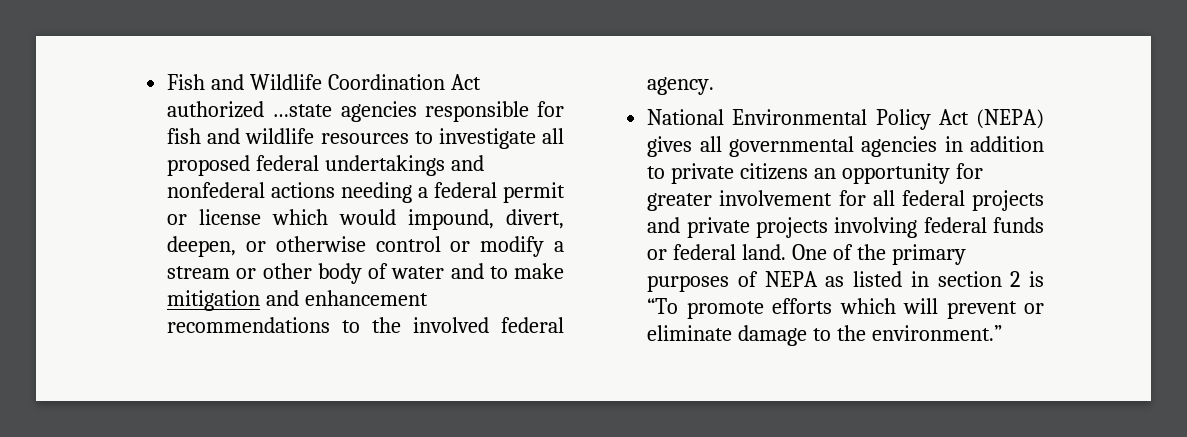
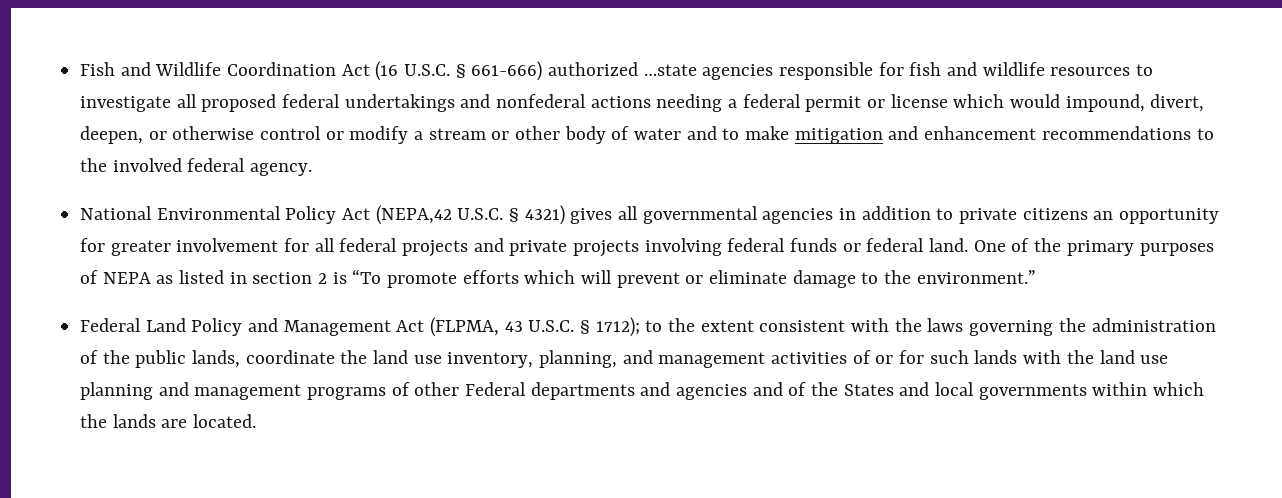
- Fish and Wildlife Coordination Act authorized …state agencies responsible for fish and wildlife resources to investigate all proposed federal undertakings and nonfederal actions needing a federal permit or license which would impound, divert, deepen, or otherwise control or modify a stream or other body of water and to make mitigation and enhancement recommendations to the involved federal agency.
+ Fish and Wildlife Coordination Act (16 U.S.C. § 661-666) authorized …state agencies responsible for fish and wildlife resources to investigate all proposed federal undertakings and nonfederal actions needing a federal permit or license which would impound, divert, deepen, or otherwise control or modify a stream or other body of water and to make mitigation and enhancement recommendations to the involved federal agency.
- National Environmental Policy Act (NEPA) gives all governmental agencies in addition to private citizens an opportunity for greater involvement for all federal projects and private projects involving federal funds or federal land.
+ National Environmental Policy Act (NEPA,42 U.S.C. § 4321) gives all governmental agencies in addition to private citizens an opportunity for greater involvement for all federal projects and private projects involving federal funds or federal land.
+ Federal Land Policy and Management Act (FLPMA, 43 U.S.C. § 1712); to the extent consistent with the laws governing the administration of the public lands, coordinate the land use inventory, planning, and management activities of or for such lands with the land use planning and management programs of other Federal departments and agencies and of the States and local governments within which the lands are located.

